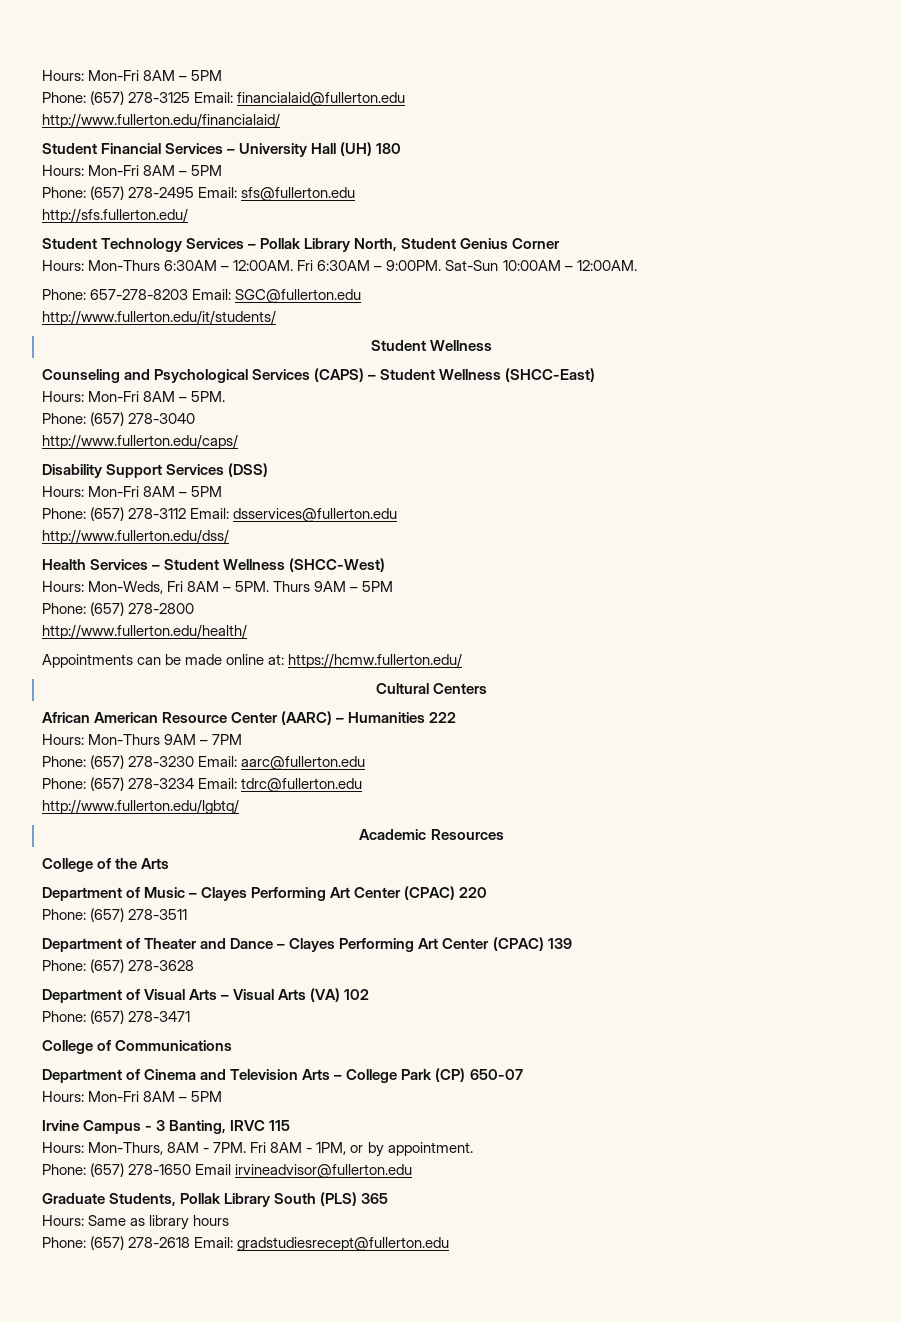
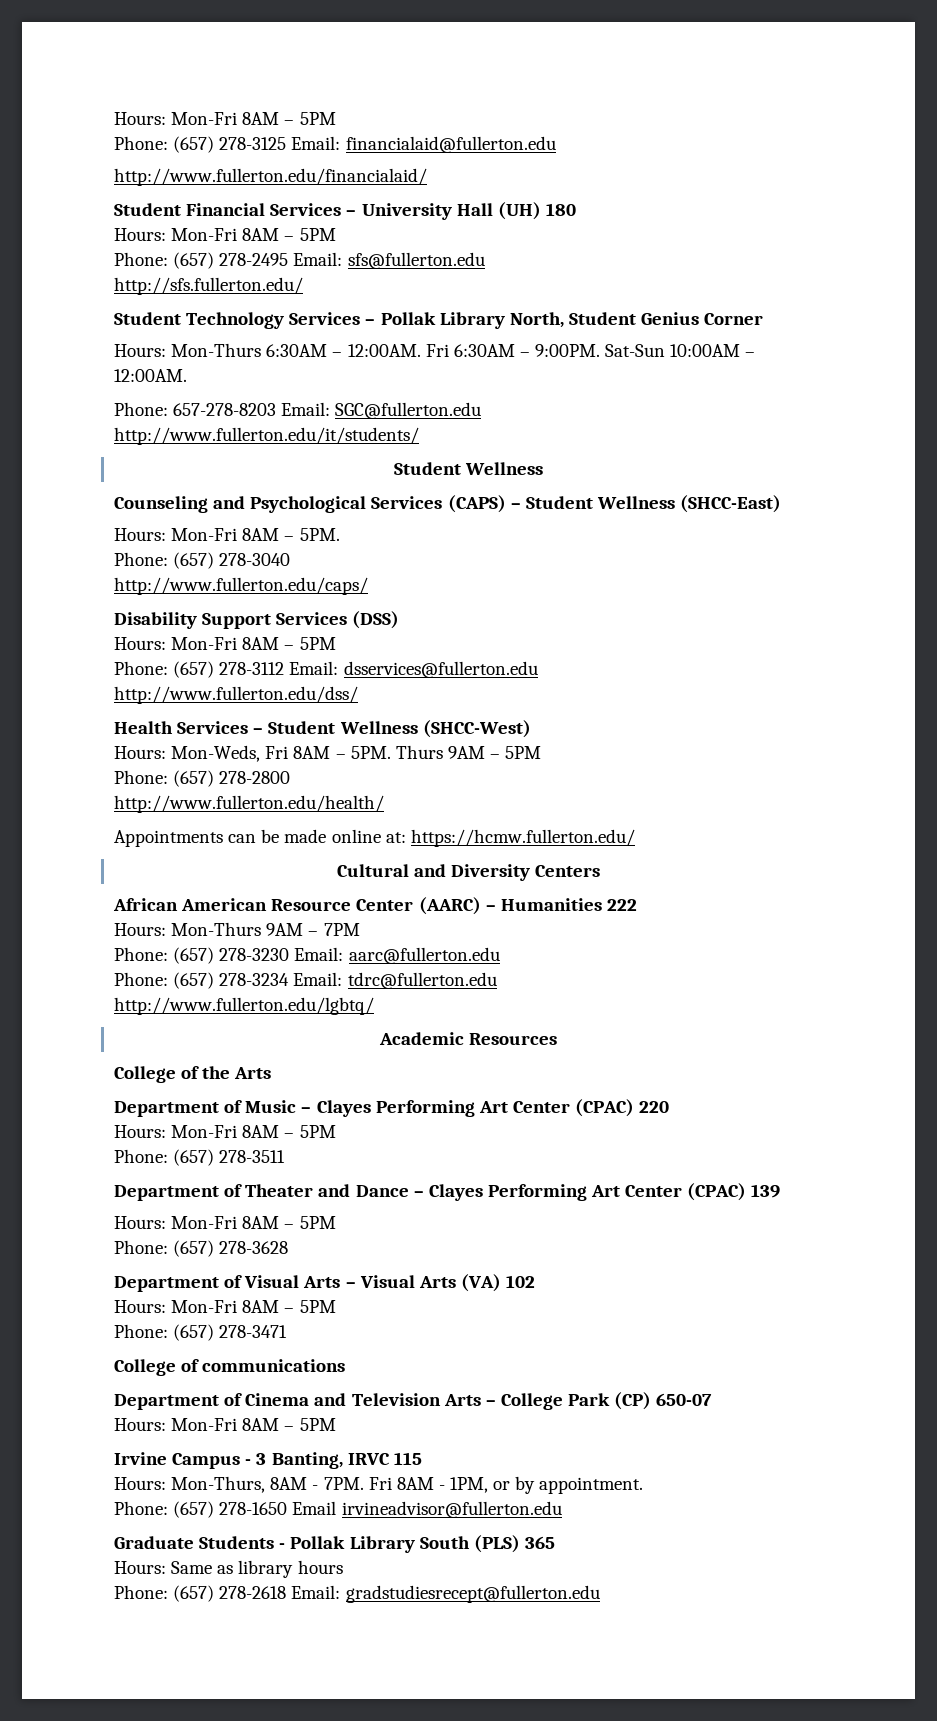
- Cultural Centers
+ Cultural and Diversity Centers
  Department of Music – Clayes Performing Art Center (CPAC) 220
+ Hours: Mon-Fri 8AM – 5PM
  Department of Theater and Dance – Clayes Performing Art Center (CPAC) 139
+ Hours: Mon-Fri 8AM – 5PM
  Department of Visual Arts – Visual Arts (VA) 102
+ Hours: Mon-Fri 8AM – 5PM
- College of Communications
+ College of communications
- Graduate Students, Pollak Library South (PLS) 365
+ Graduate Students - Pollak Library South (PLS) 365

